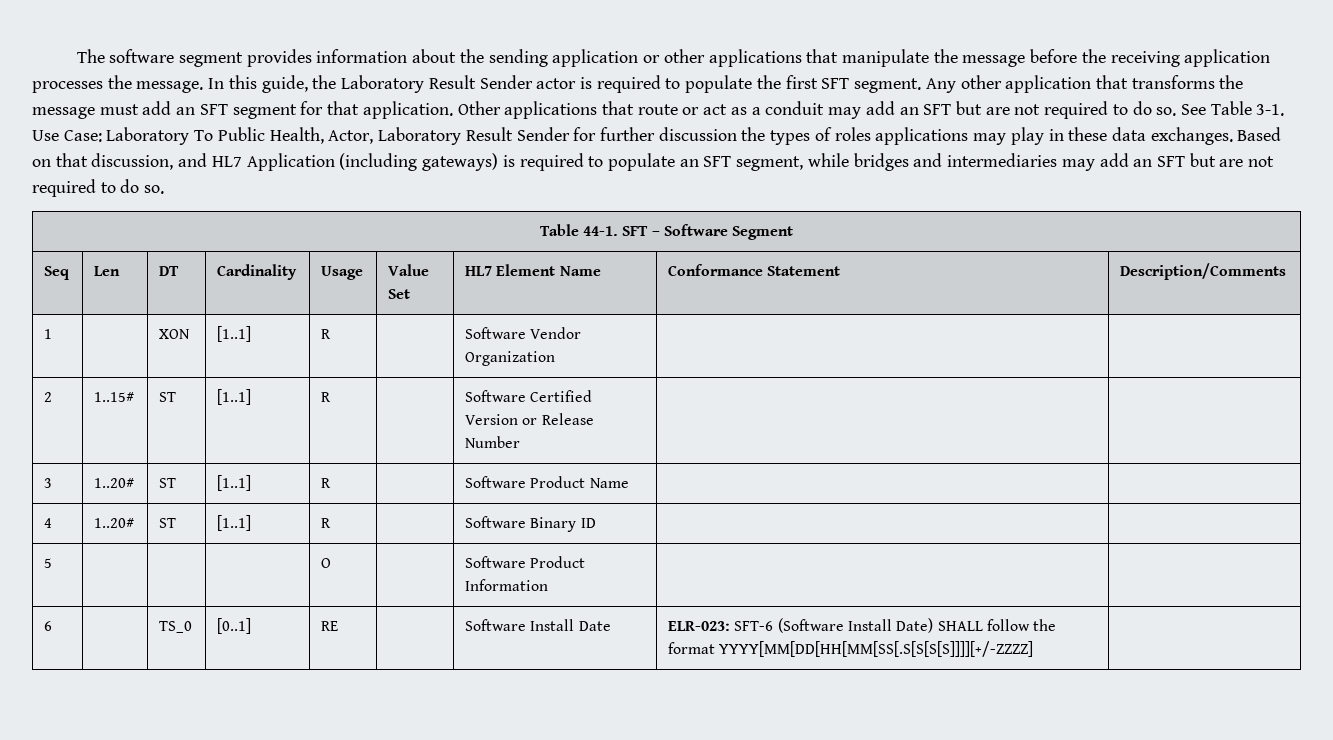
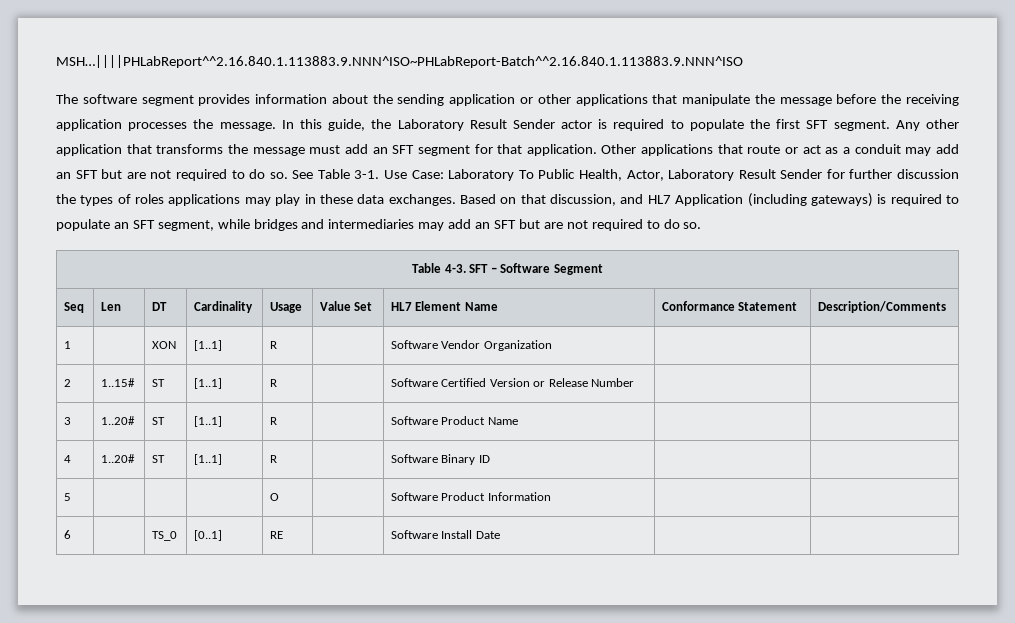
+ MSH…||||PHLabReport^^2.16.840.1.113883.9.NNN^ISO~PHLabReport-Batch^^2.16.840.1.113883.9.NNN^ISO
- Table 44-1. SFT – Software Segment
+ Table 4-3. SFT – Software Segment
- 6 | | TS_0 | [0..1] | RE | | Software Install Date | ELR-023: SFT-6 (Software Install Date) SHALL follow the format YYYY[MM[DD[HH[MM[SS[.S[S[S[S]]]][+/-ZZZZ] |
+ 6 | | TS_0 | [0..1] | RE | | Software Install Date | |

